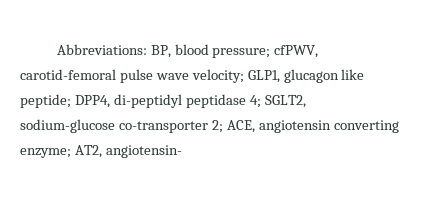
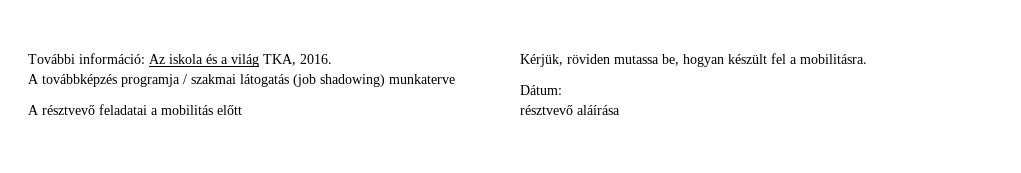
- Abbreviations: BP, blood pressure; cfPWV, carotid-femoral pulse wave velocity; GLP1, glucagon like peptide; DPP4, di-peptidyl peptidase 4; SGLT2, sodium-glucose co-transporter 2; ACE, angiotensin converting enzyme; AT2, angiotensin-
+ További információ: Az iskola és a világ TKA, 2016.
+ A továbbképzés programja / szakmai látogatás (job shadowing) munkaterve
+ A résztvevő feladatai a mobilitás előtt
+ Kérjük, röviden mutassa be, hogyan készült fel a mobilitásra.
+ Dátum:
+ résztvevő aláírása

